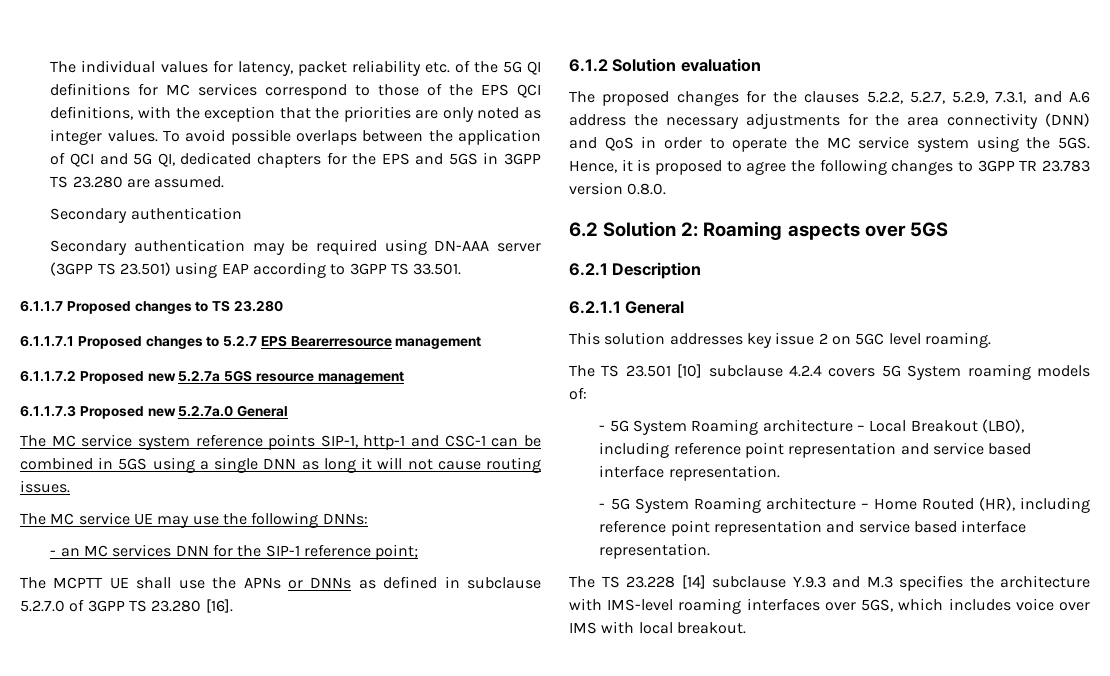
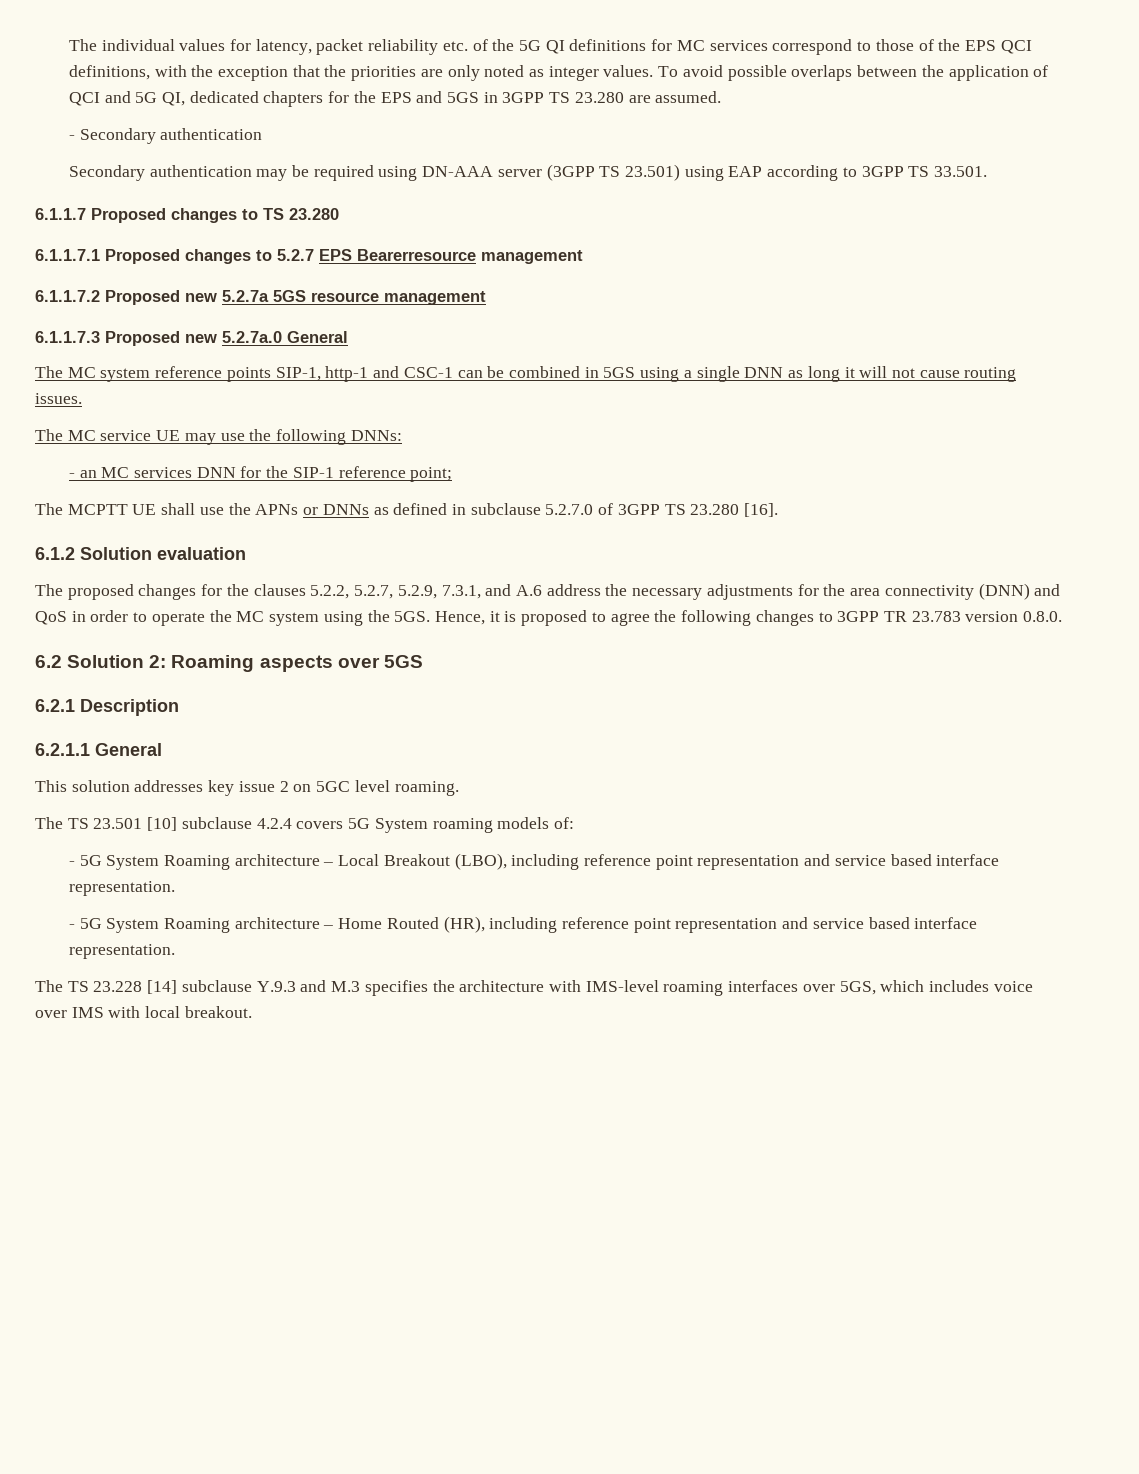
  To avoid possible overlaps between the application of QCI and 5G QI, dedicated chapters for the EPS and 5GS in 3GPP TS 23.280 are assumed.
- Secondary authentication
+ - Secondary authentication
- The MC service system reference points SIP-1, http-1 and CSC-1 can be combined in 5GS using a single DNN as long it will not cause routing issues.
+ The MC system reference points SIP-1, http-1 and CSC-1 can be combined in 5GS using a single DNN as long it will not cause routing issues.
- The proposed changes for the clauses 5.2.2, 5.2.7, 5.2.9, 7.3.1, and A.6 address the necessary adjustments for the area connectivity (DNN) and QoS in order to operate the MC service system using the 5GS.
+ The proposed changes for the clauses 5.2.2, 5.2.7, 5.2.9, 7.3.1, and A.6 address the necessary adjustments for the area connectivity (DNN) and QoS in order to operate the MC system using the 5GS.

